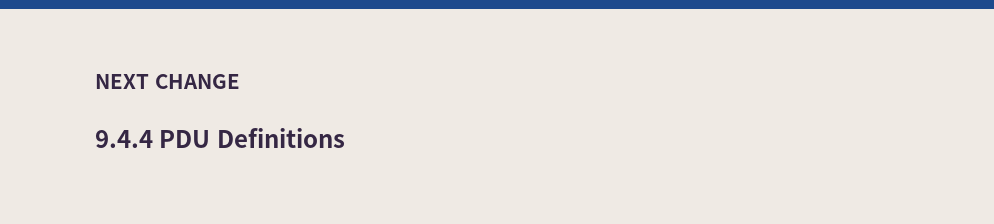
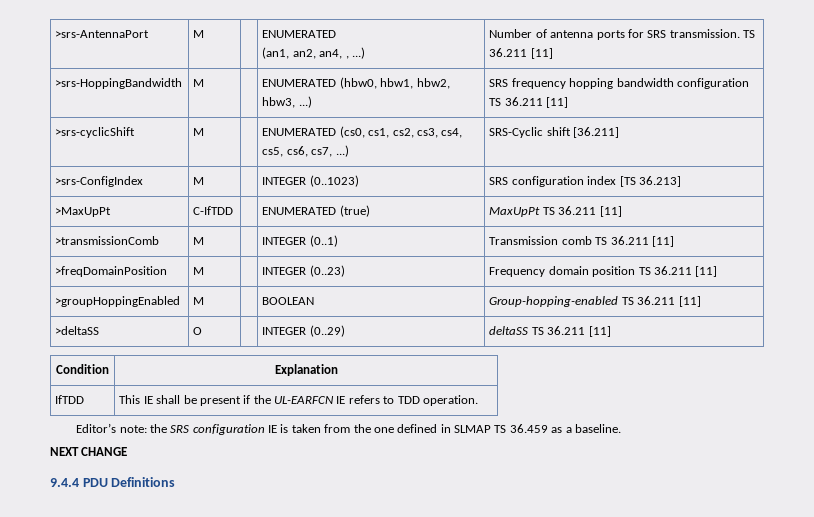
+ >srs-AntennaPort | M | | ENUMERATED
+ (an1, an2, an4, , ...) | Number of antenna ports for SRS transmission. TS 36.211 [11]
+ >srs-HoppingBandwidth | M | | ENUMERATED (hbw0, hbw1, hbw2, hbw3, ...) | SRS frequency hopping bandwidth configuration TS 36.211 [11]
+ >srs-cyclicShift | M | | ENUMERATED (cs0, cs1, cs2, cs3, cs4, cs5, cs6, cs7, ...) | SRS-Cyclic shift [36.211]
+ >srs-ConfigIndex | M | | INTEGER (0..1023) | SRS configuration index [TS 36.213]
+ >MaxUpPt | C-IfTDD | | ENUMERATED (true) | MaxUpPt TS 36.211 [11]
+ >transmissionComb | M | | INTEGER (0..1) | Transmission comb TS 36.211 [11]
+ >freqDomainPosition | M | | INTEGER (0..23) | Frequency domain position TS 36.211 [11]
+ >groupHoppingEnabled | M | | BOOLEAN | Group-hopping-enabled TS 36.211 [11]
+ >deltaSS | O | | INTEGER (0..29) | deltaSS TS 36.211 [11]
+ Condition | Explanation
+ IfTDD | This IE shall be present if the UL-EARFCN IE refers to TDD operation.
+ Editor’s note: the SRS configuration IE is taken from the one defined in SLMAP TS 36.459 as a baseline.

